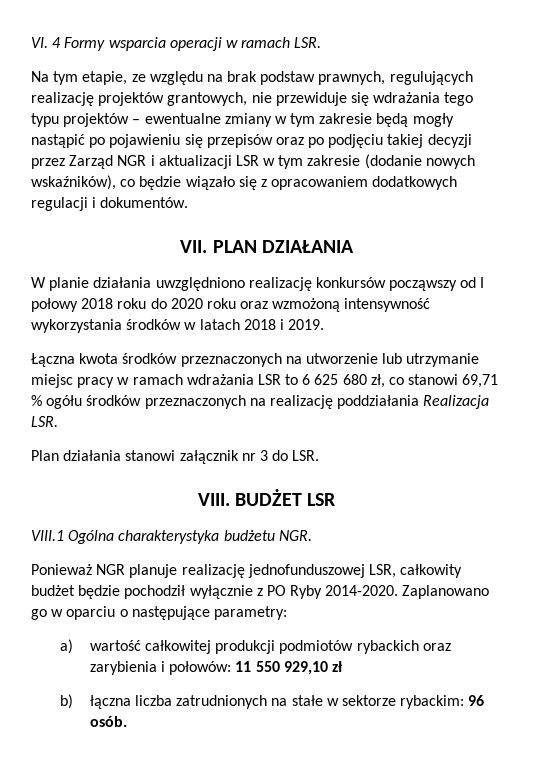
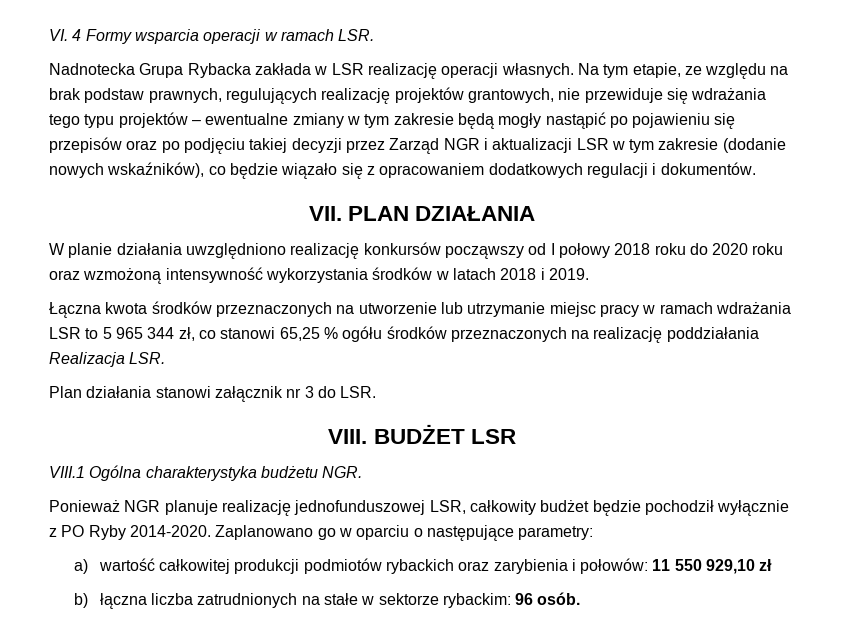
+ Nadnotecka Grupa Rybacka zakłada w LSR realizację operacji własnych.
- Łączna kwota środków przeznaczonych na utworzenie lub utrzymanie miejsc pracy w ramach wdrażania LSR to 6 625 680 zł, co stanowi 69,71 % ogółu środków przeznaczonych na realizację poddziałania Realizacja LSR.
+ Łączna kwota środków przeznaczonych na utworzenie lub utrzymanie miejsc pracy w ramach wdrażania LSR to 5 965 344 zł, co stanowi 65,25 % ogółu środków przeznaczonych na realizację poddziałania Realizacja LSR.

